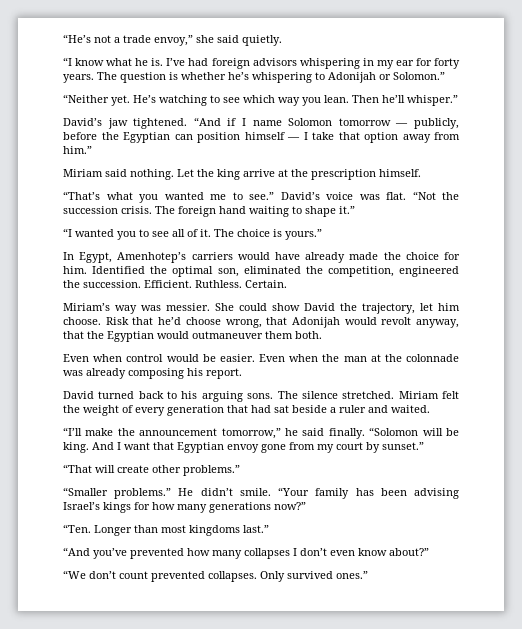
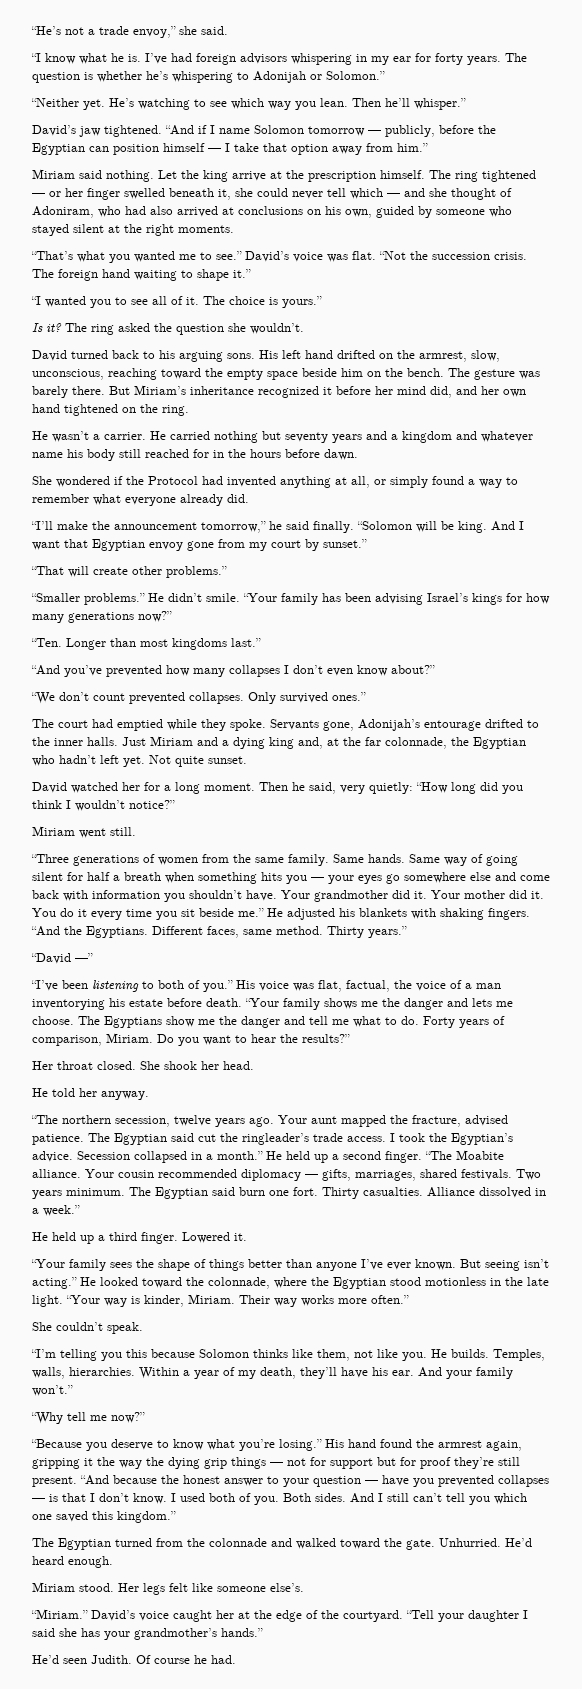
- “He’s not a trade envoy,” she said quietly.
+ “He’s not a trade envoy,” she said.
+ The ring tightened — or her finger swelled beneath it, she could never tell which — and she thought of Adoniram, who had also arrived at conclusions on his own, guided by someone who stayed silent at the right moments.
- In Egypt, Amenhotep’s carriers would have already made the choice for him. Identified the optimal son, eliminated the competition, engineered the succession. Efficient. Ruthless. Certain.
- Miriam’s way was messier. She could show David the trajectory, let him choose. Risk that he’d choose wrong, that Adonijah would revolt anyway, that the Egyptian would outmaneuver them both.
- Even when control would be easier. Even when the man at the colonnade was already composing his report.
+ Is it? The ring asked the question she wouldn’t.
- The silence stretched. Miriam felt the weight of every generation that had sat beside a ruler and waited.
+ His left hand drifted on the armrest, slow, unconscious, reaching toward the empty space beside him on the bench. The gesture was barely there. But Miriam’s inheritance recognized it before her mind did, and her own hand tightened on the ring.
+ He wasn’t a carrier. He carried nothing but seventy years and a kingdom and whatever name his body still reached for in the hours before dawn.
+ She wondered if the Protocol had invented anything at all, or simply found a way to remember what everyone already did.
+ The court had emptied while they spoke. Servants gone, Adonijah’s entourage drifted to the inner halls. Just Miriam and a dying king and, at the far colonnade, the Egyptian who hadn’t left yet. Not quite sunset.
+ David watched her for a long moment. Then he said, very quietly: “How long did you think I wouldn’t notice?”
+ Miriam went still.
+ “Three generations of women from the same family. Same hands. Same way of going silent for half a breath when something hits you — your eyes go somewhere else and come back with information you shouldn’t have. Your grandmother did it. Your mother did it. You do it every time you sit beside me.” He adjusted his blankets with shaking fingers. “And the Egyptians. Different faces, same method. Thirty years.”
+ “David —”
+ “I’ve been listening to both of you.” His voice was flat, factual, the voice of a man inventorying his estate before death. “Your family shows me the danger and lets me choose. The Egyptians show me the danger and tell me what to do. Forty years of comparison, Miriam. Do you want to hear the results?”
+ Her throat closed. She shook her head.
+ He told her anyway.
+ “The northern secession, twelve years ago. Your aunt mapped the fracture, advised patience. The Egyptian said cut the ringleader’s trade access. I took the Egyptian’s advice. Secession collapsed in a month.” He held up a second finger. “The Moabite alliance. Your cousin recommended diplomacy — gifts, marriages, shared festivals. Two years minimum. The Egyptian said burn one fort. Thirty casualties. Alliance dissolved in a week.”
+ He held up a third finger. Lowered it.
+ “Your family sees the shape of things better than anyone I’ve ever known. But seeing isn’t acting.” He looked toward the colonnade, where the Egyptian stood motionless in the late light. “Your way is kinder, Miriam. Their way works more often.”
+ She couldn’t speak.
+ “I’m telling you this because Solomon thinks like them, not like you. He builds. Temples, walls, hierarchies. Within a year of my death, they’ll have his ear. And your family won’t.”
+ “Why tell me now?”
+ “Because you deserve to know what you’re losing.” His hand found the armrest again, gripping it the way the dying grip things — not for support but for proof they’re still present. “And because the honest answer to your question — have you prevented collapses — is that I don’t know. I used both of you. Both sides. And I still can’t tell you which one saved this kingdom.”
+ The Egyptian turned from the colonnade and walked toward the gate. Unhurried. He’d heard enough.
+ Miriam stood. Her legs felt like someone else’s.
+ “Miriam.” David’s voice caught her at the edge of the courtyard. “Tell your daughter I said she has your grandmother’s hands.”
+ He’d seen Judith. Of course he had.

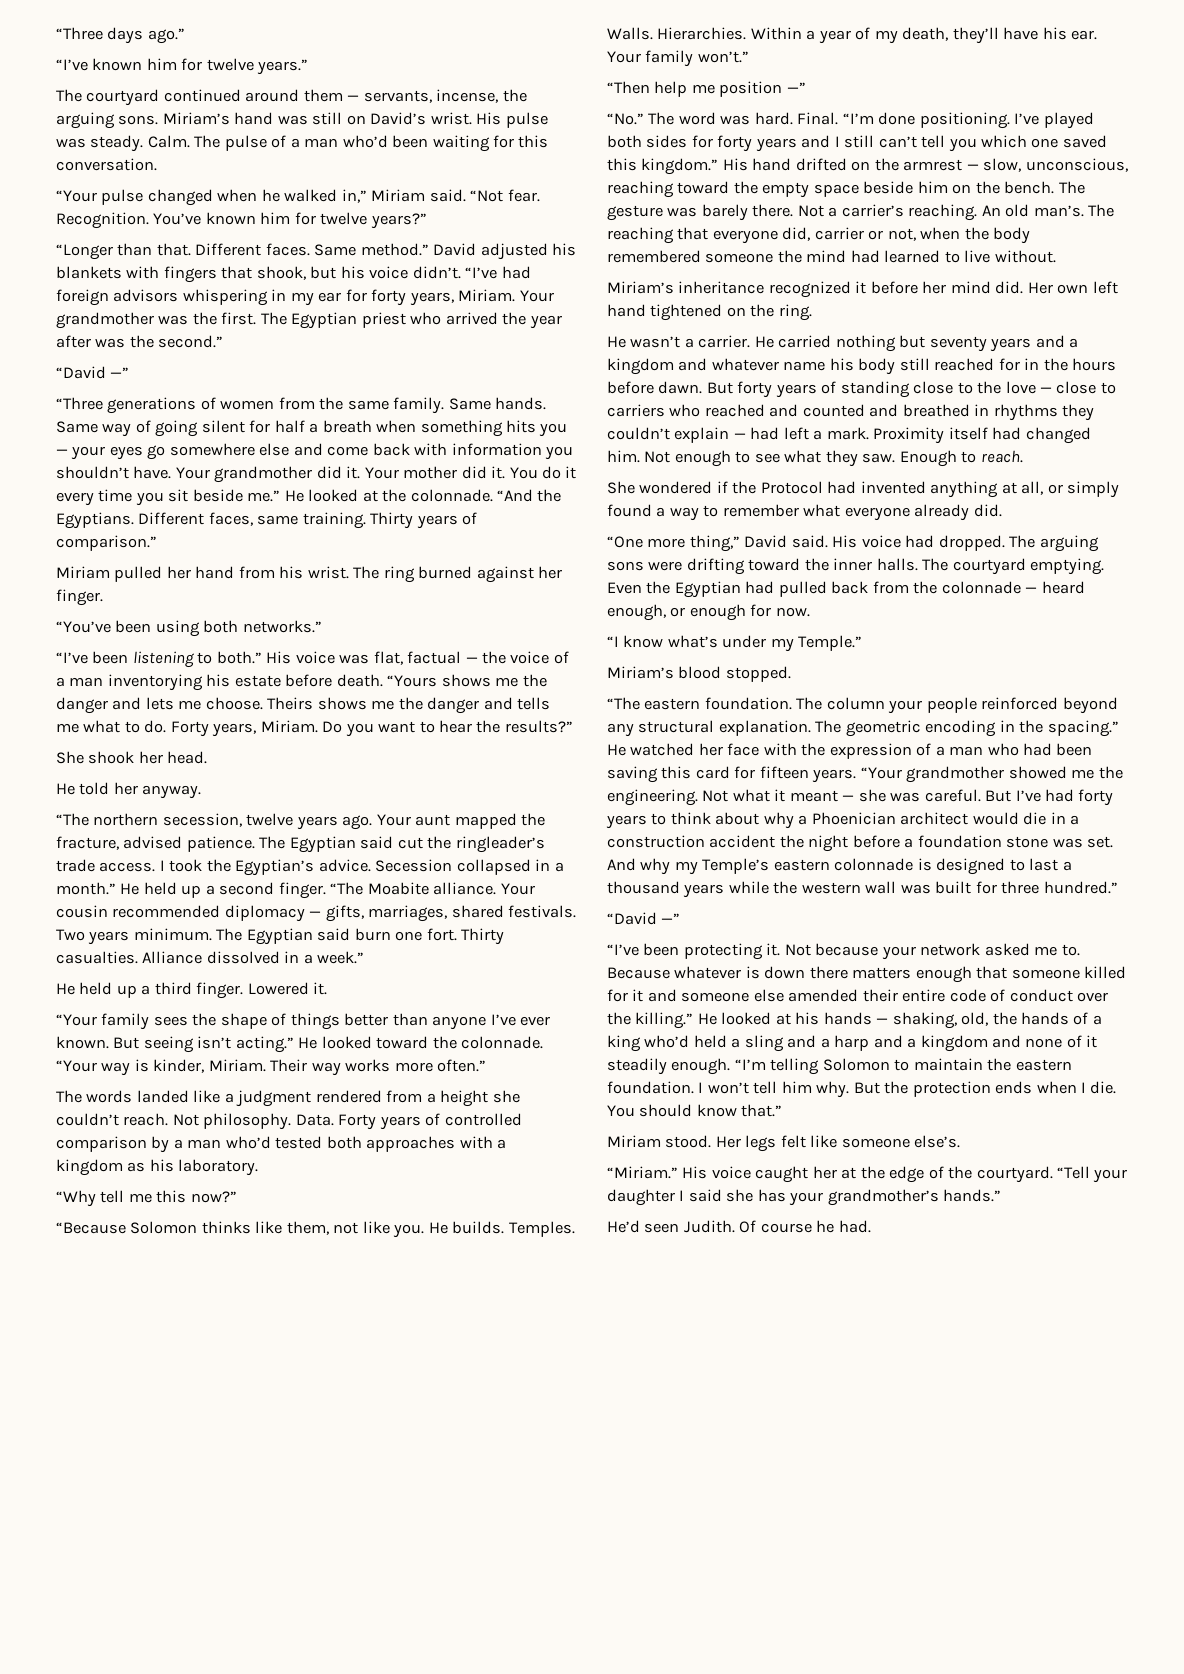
- “He’s not a trade envoy,” she said.
- “I know what he is. I’ve had foreign advisors whispering in my ear for forty years. The question is whether he’s whispering to Adonijah or Solomon.”
- “Neither yet. He’s watching to see which way you lean. Then he’ll whisper.”
- David’s jaw tightened. “And if I name Solomon tomorrow — publicly, before the Egyptian can position himself — I take that option away from him.”
- Miriam said nothing. Let the king arrive at the prescription himself. The ring tightened — or her finger swelled beneath it, she could never tell which — and she thought of Adoniram, who had also arrived at conclusions on his own, guided by someone who stayed silent at the right moments.
- “That’s what you wanted me to see.” David’s voice was flat. “Not the succession crisis. The foreign hand waiting to shape it.”
- “I wanted you to see all of it. The choice is yours.”
- Is it? The ring asked the question she wouldn’t.
- David turned back to his arguing sons. His left hand drifted on the armrest, slow, unconscious, reaching toward the empty space beside him on the bench. The gesture was barely there. But Miriam’s inheritance recognized it before her mind did, and her own hand tightened on the ring.
- He wasn’t a carrier. He carried nothing but seventy years and a kingdom and whatever name his body still reached for in the hours before dawn.
- She wondered if the Protocol had invented anything at all, or simply found a way to remember what everyone already did.
- “I’ll make the announcement tomorrow,” he said finally. “Solomon will be king. And I want that Egyptian envoy gone from my court by sunset.”
- “That will create other problems.”
- “Smaller problems.” He didn’t smile. “Your family has been advising Israel’s kings for how many generations now?”
- “Ten. Longer than most kingdoms last.”
- “And you’ve prevented how many collapses I don’t even know about?”
- “We don’t count prevented collapses. Only survived ones.”
- The court had emptied while they spoke. Servants gone, Adonijah’s entourage drifted to the inner halls. Just Miriam and a dying king and, at the far colonnade, the Egyptian who hadn’t left yet. Not quite sunset.
- David watched her for a long moment. Then he said, very quietly: “How long did you think I wouldn’t notice?”
- Miriam went still.
+ “Three days ago.”
+ “I’ve known him for twelve years.”
+ The courtyard continued around them — servants, incense, the arguing sons. Miriam’s hand was still on David’s wrist. His pulse was steady. Calm. The pulse of a man who’d been waiting for this conversation.
+ “Your pulse changed when he walked in,” Miriam said. “Not fear. Recognition. You’ve known him for twelve years?”
+ “Longer than that. Different faces. Same method.” David adjusted his blankets with fingers that shook, but his voice didn’t. “I’ve had foreign advisors whispering in my ear for forty years, Miriam. Your grandmother was the first. The Egyptian priest who arrived the year after was the second.”
+ “David —”
- He adjusted his blankets with shaking fingers.
+ He looked at the colonnade.
- Different faces, same method. Thirty years.”
- “David —”
+ Different faces, same training. Thirty years of comparison.”
+ Miriam pulled her hand from his wrist. The ring burned against her finger.
+ “You’ve been using both networks.”
- “I’ve been listening to both of you.”
+ “I’ve been listening to both.”
- His voice was flat, factual, the voice of a man inventorying his estate before death.
+ His voice was flat, factual — the voice of a man inventorying his estate before death.
- “Your family shows me the danger and lets me choose.
+ “Yours shows me the danger and lets me choose.
- The Egyptians show me the danger and tell me what to do.
+ Theirs shows me the danger and tells me what to do.
- Forty years of comparison, Miriam.
+ Forty years, Miriam.
- Her throat closed.
- He looked toward the colonnade, where the Egyptian stood motionless in the late light.
+ He looked toward the colonnade.
- She couldn’t speak.
- “I’m telling you this because Solomon thinks like them, not like you.
+ The words landed like a judgment rendered from a height she couldn’t reach. Not philosophy. Data. Forty years of controlled comparison by a man who’d tested both approaches with a kingdom as his laboratory.
+ “Why tell me this now?”
+ “Because Solomon thinks like them, not like you.
- Temples, walls, hierarchies.
+ Temples. Walls. Hierarchies.
- And your family won’t.”
+ Your family won’t.”
- “Why tell me now?”
- “Because you deserve to know what you’re losing.” His hand found the armrest again, gripping it the way the dying grip things — not for support but for proof they’re still present. “And because the honest answer to your question — have you prevented collapses — is that I don’t know. I used both of you. Both sides. And I still can’t tell you which one saved this kingdom.”
- The Egyptian turned from the colonnade and walked toward the gate. Unhurried. He’d heard enough.
+ “Then help me position —”
+ “No.” The word was hard. Final. “I’m done positioning. I’ve played both sides for forty years and I still can’t tell you which one saved this kingdom.” His hand drifted on the armrest — slow, unconscious, reaching toward the empty space beside him on the bench. The gesture was barely there. Not a carrier’s reaching. An old man’s. The reaching that everyone did, carrier or not, when the body remembered someone the mind had learned to live without.
+ Miriam’s inheritance recognized it before her mind did. Her own left hand tightened on the ring.
+ He wasn’t a carrier. He carried nothing but seventy years and a kingdom and whatever name his body still reached for in the hours before dawn. But forty years of standing close to the love — close to carriers who reached and counted and breathed in rhythms they couldn’t explain — had left a mark. Proximity itself had changed him. Not enough to see what they saw. Enough to reach.
+ She wondered if the Protocol had invented anything at all, or simply found a way to remember what everyone already did.
+ “One more thing,” David said. His voice had dropped. The arguing sons were drifting toward the inner halls. The courtyard emptying. Even the Egyptian had pulled back from the colonnade — heard enough, or enough for now.
+ “I know what’s under my Temple.”
+ Miriam’s blood stopped.
+ “The eastern foundation. The column your people reinforced beyond any structural explanation. The geometric encoding in the spacing.” He watched her face with the expression of a man who had been saving this card for fifteen years. “Your grandmother showed me the engineering. Not what it meant — she was careful. But I’ve had forty years to think about why a Phoenician architect would die in a construction accident the night before a foundation stone was set. And why my Temple’s eastern colonnade is designed to last a thousand years while the western wall was built for three hundred.”
+ “David —”
+ “I’ve been protecting it. Not because your network asked me to. Because whatever is down there matters enough that someone killed for it and someone else amended their entire code of conduct over the killing.” He looked at his hands — shaking, old, the hands of a king who’d held a sling and a harp and a kingdom and none of it steadily enough. “I’m telling Solomon to maintain the eastern foundation. I won’t tell him why. But the protection ends when I die. You should know that.”
- David’s voice caught her at the edge of the courtyard.
+ His voice caught her at the edge of the courtyard.

